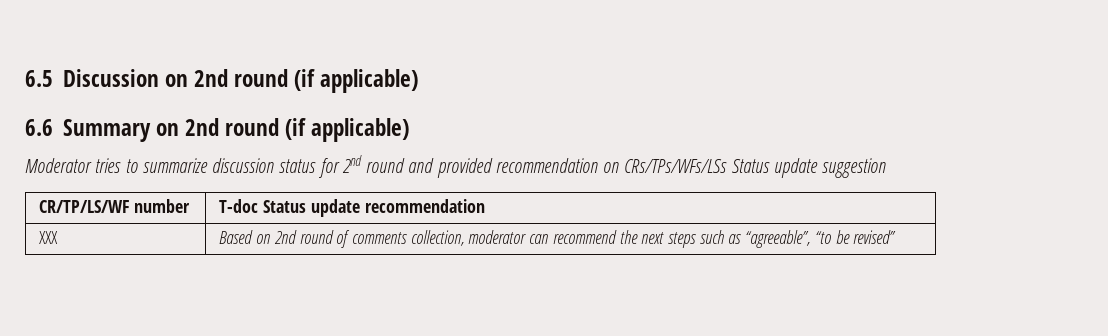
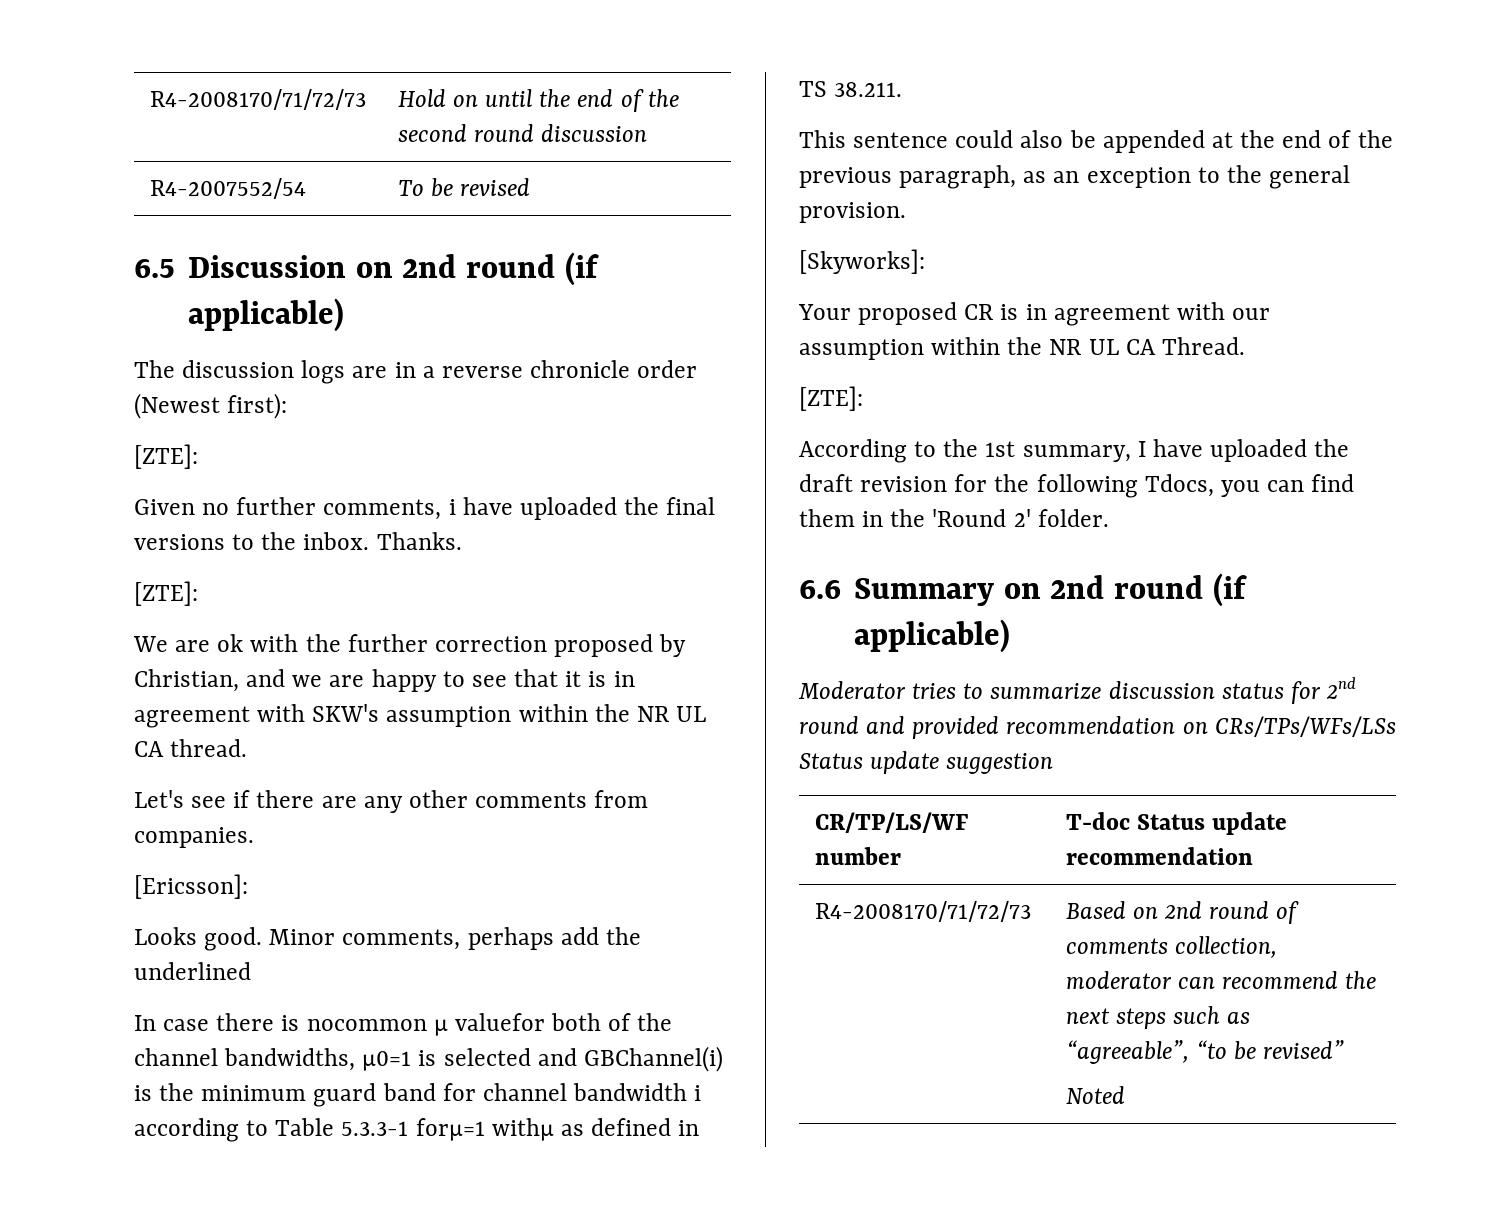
+ R4-2008170/71/72/73 | Hold on until the end of the second round discussion
+ R4-2007552/54 | To be revised
+ The discussion logs are in a reverse chronicle order (Newest first):
+ [ZTE]:
+ Given no further comments, i have uploaded the final versions to the inbox. Thanks.
+ [ZTE]:
+ We are ok with the further correction proposed by Christian, and we are happy to see that it is in agreement with SKW's assumption within the NR UL CA thread.
+ Let's see if there are any other comments from companies.
+ [Ericsson]:
+ Looks good. Minor comments, perhaps add the underlined
+ In case there is nocommon μ valuefor both of the channel bandwidths, μ0=1 is selected and GBChannel(i) is the minimum guard band for channel bandwidth i according to Table 5.3.3-1 forμ=1 withμ as defined in TS 38.211.
+ This sentence could also be appended at the end of the previous paragraph, as an exception to the general provision.
+ [Skyworks]:
+ Your proposed CR is in agreement with our assumption within the NR UL CA Thread.
+ [ZTE]:
+ According to the 1st summary, I have uploaded the draft revision for the following Tdocs, you can find them in the 'Round 2' folder.
- XXX | Based on 2nd round of comments collection, moderator can recommend the next steps such as “agreeable”, “to be revised”
+ R4-2008170/71/72/73 | Based on 2nd round of comments collection, moderator can recommend the next steps such as “agreeable”, “to be revised”
+ Noted

